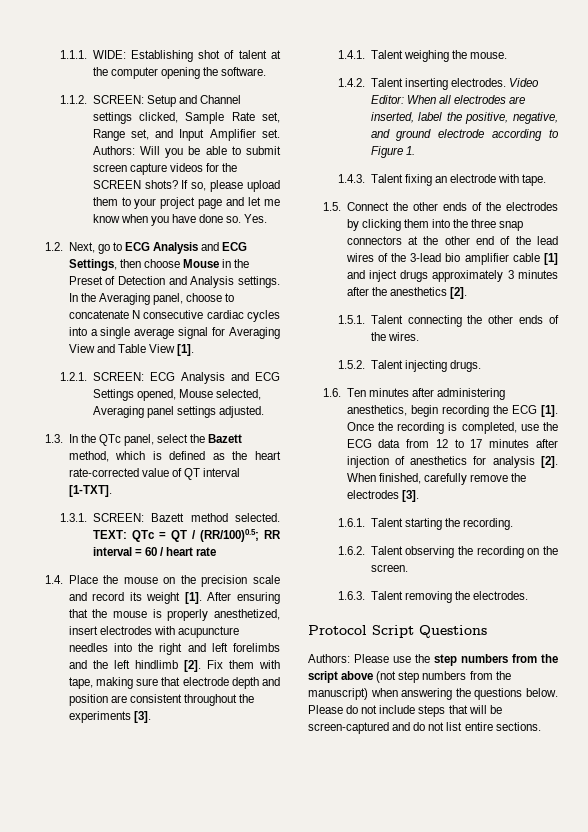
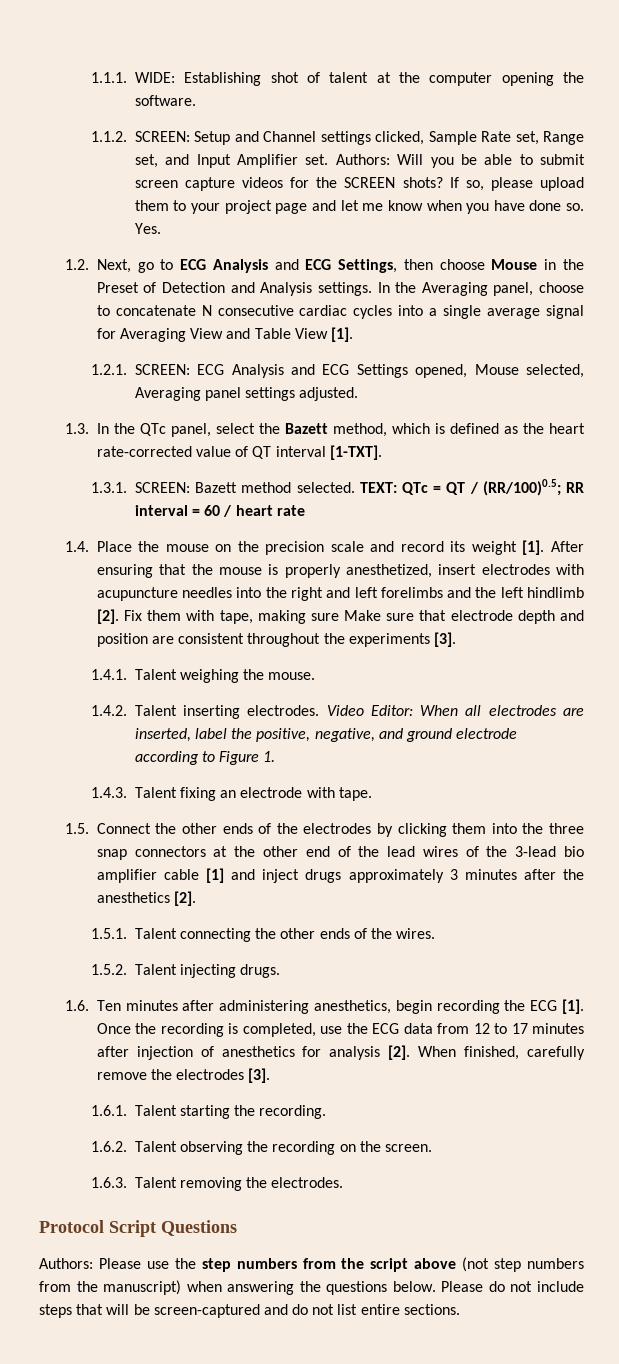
- Fix them with tape, making sure that electrode depth and position are consistent throughout the experiments [3].
+ Fix them with tape, making sure Make sure that electrode depth and position are consistent throughout the experiments [3].

